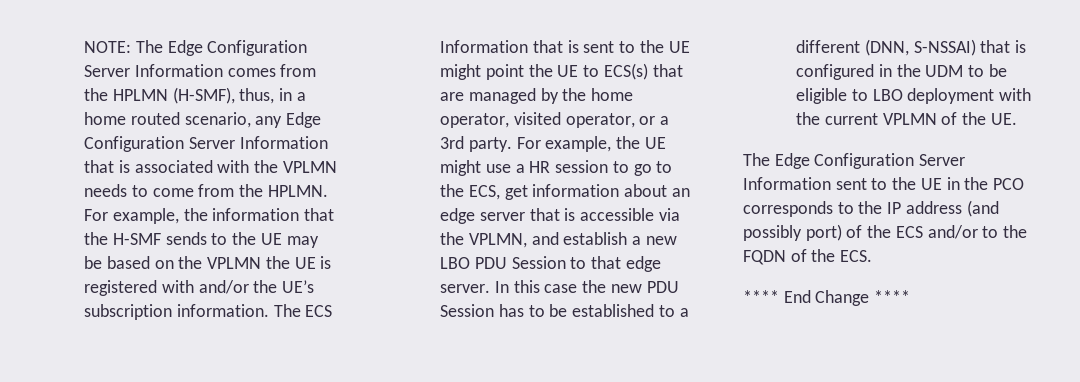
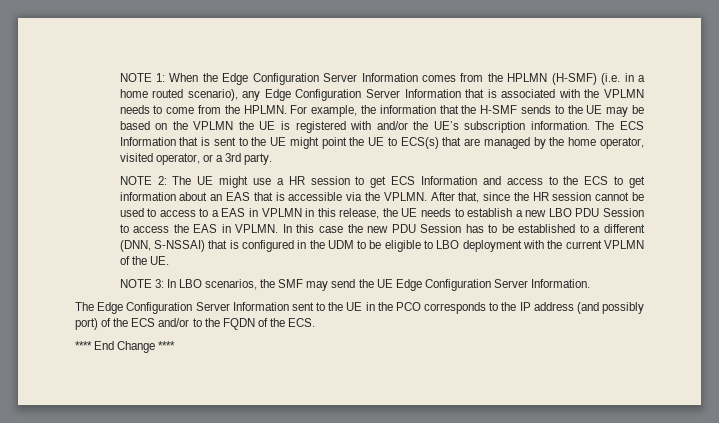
- NOTE: The Edge Configuration Server Information comes from the HPLMN (H-SMF), thus, in a home routed scenario, any Edge Configuration Server Information that is associated with the VPLMN needs to come from the HPLMN.
+ NOTE 1: When the Edge Configuration Server Information comes from the HPLMN (H-SMF) (i.e. in a home routed scenario), any Edge Configuration Server Information that is associated with the VPLMN needs to come from the HPLMN.
- The ECS Information that is sent to the UE might point the UE to ECS(s) that are managed by the home operator, visited operator, or a 3rd party. For example, the UE might use a HR session to go to the ECS, get information about an edge server that is accessible via the VPLMN, and establish a new LBO PDU Session to that edge server.
+ The ECS Information that is sent to the UE might point the UE to ECS(s) that are managed by the home operator, visited operator, or a 3rd party.
+ NOTE 2: The UE might use a HR session to get ECS Information and access to the ECS to get information about an EAS that is accessible via the VPLMN. After that, since the HR session cannot be used to access to a EAS in VPLMN in this release, the UE needs to establish a new LBO PDU Session to access the EAS in VPLMN.
+ NOTE 3: In LBO scenarios, the SMF may send the UE Edge Configuration Server Information.

